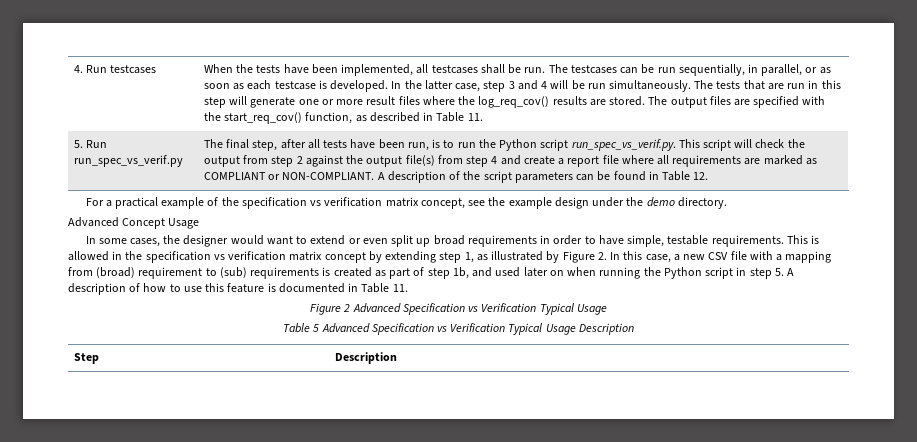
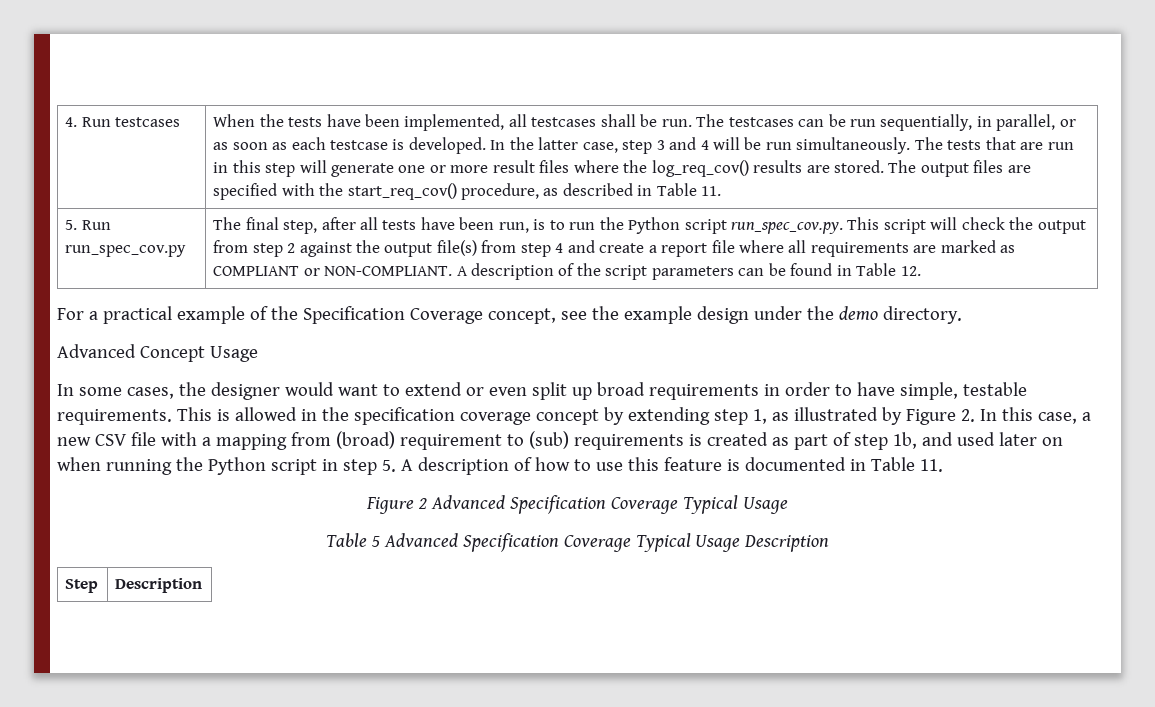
- The output files are specified with the start_req_cov() function, as described in Table 11.
+ The output files are specified with the start_req_cov() procedure, as described in Table 11.
- 5. Run run_spec_vs_verif.py
+ 5. Run run_spec_cov.py
- The final step, after all tests have been run, is to run the Python script run_spec_vs_verif.py. This script will check the output from step 2 against the output file(s) from step 4 and create a report file where all requirements are marked as COMPLIANT or NON-COMPLIANT.
+ The final step, after all tests have been run, is to run the Python script run_spec_cov.py. This script will check the output from step 2 against the output file(s) from step 4 and create a report file where all requirements are marked as COMPLIANT or NON-COMPLIANT.
- For a practical example of the specification vs verification matrix concept, see the example design under the demo directory.
+ For a practical example of the Specification Coverage concept, see the example design under the demo directory.
- This is allowed in the specification vs verification matrix concept by extending step 1, as illustrated by Figure 2. In this case, a new CSV file with a mapping from (broad) requirement to (sub) requirements is created as part of step 1b, and used later on when running the Python script in step 5. A description of how to use this feature is documented in Table 11.
+ This is allowed in the specification coverage concept by extending step 1, as illustrated by Figure 2. In this case, a new CSV file with a mapping from (broad) requirement to (sub) requirements is created as part of step 1b, and used later on when running the Python script in step 5. A description of how to use this feature is documented in Table 11.
- Figure 2 Advanced Specification vs Verification Typical Usage
+ Figure 2 Advanced Specification Coverage Typical Usage
- Table 5 Advanced Specification vs Verification Typical Usage Description
+ Table 5 Advanced Specification Coverage Typical Usage Description

